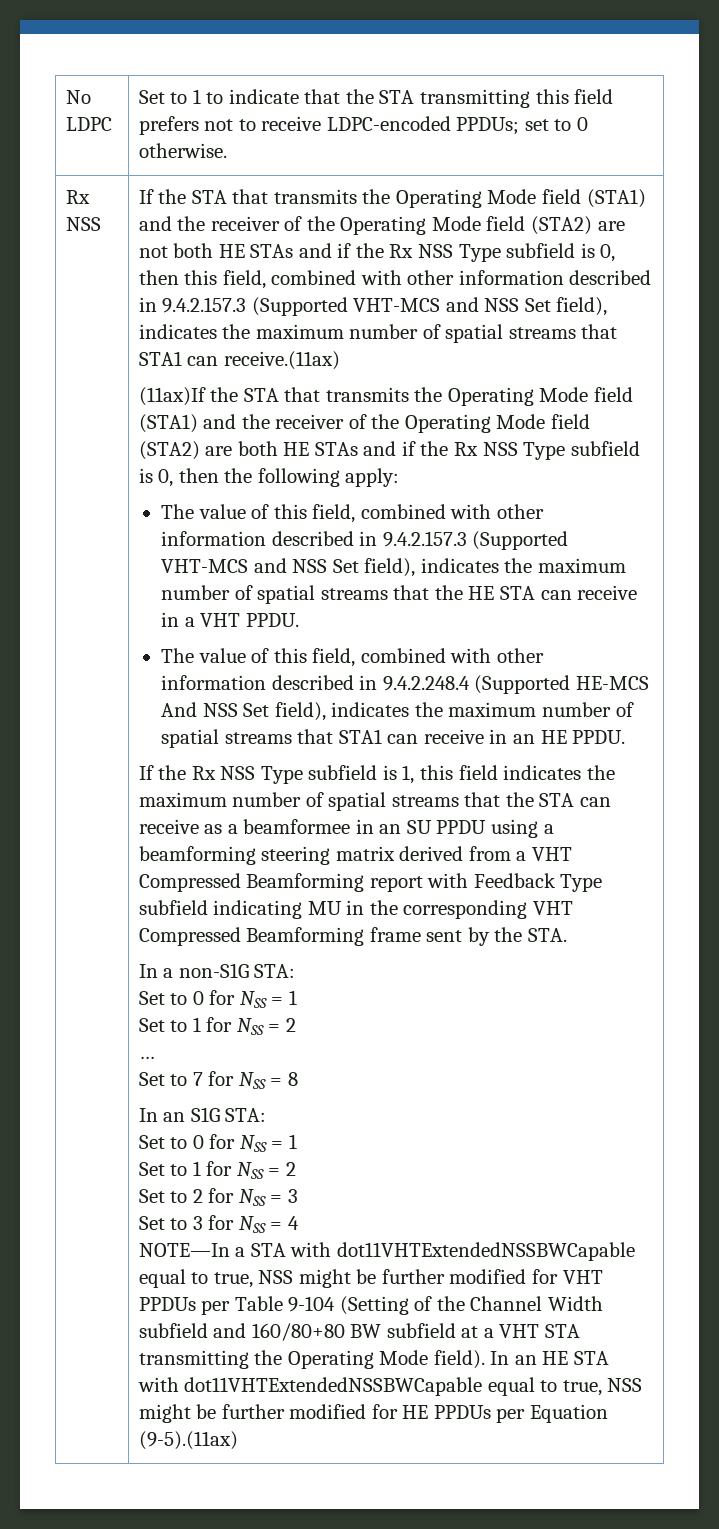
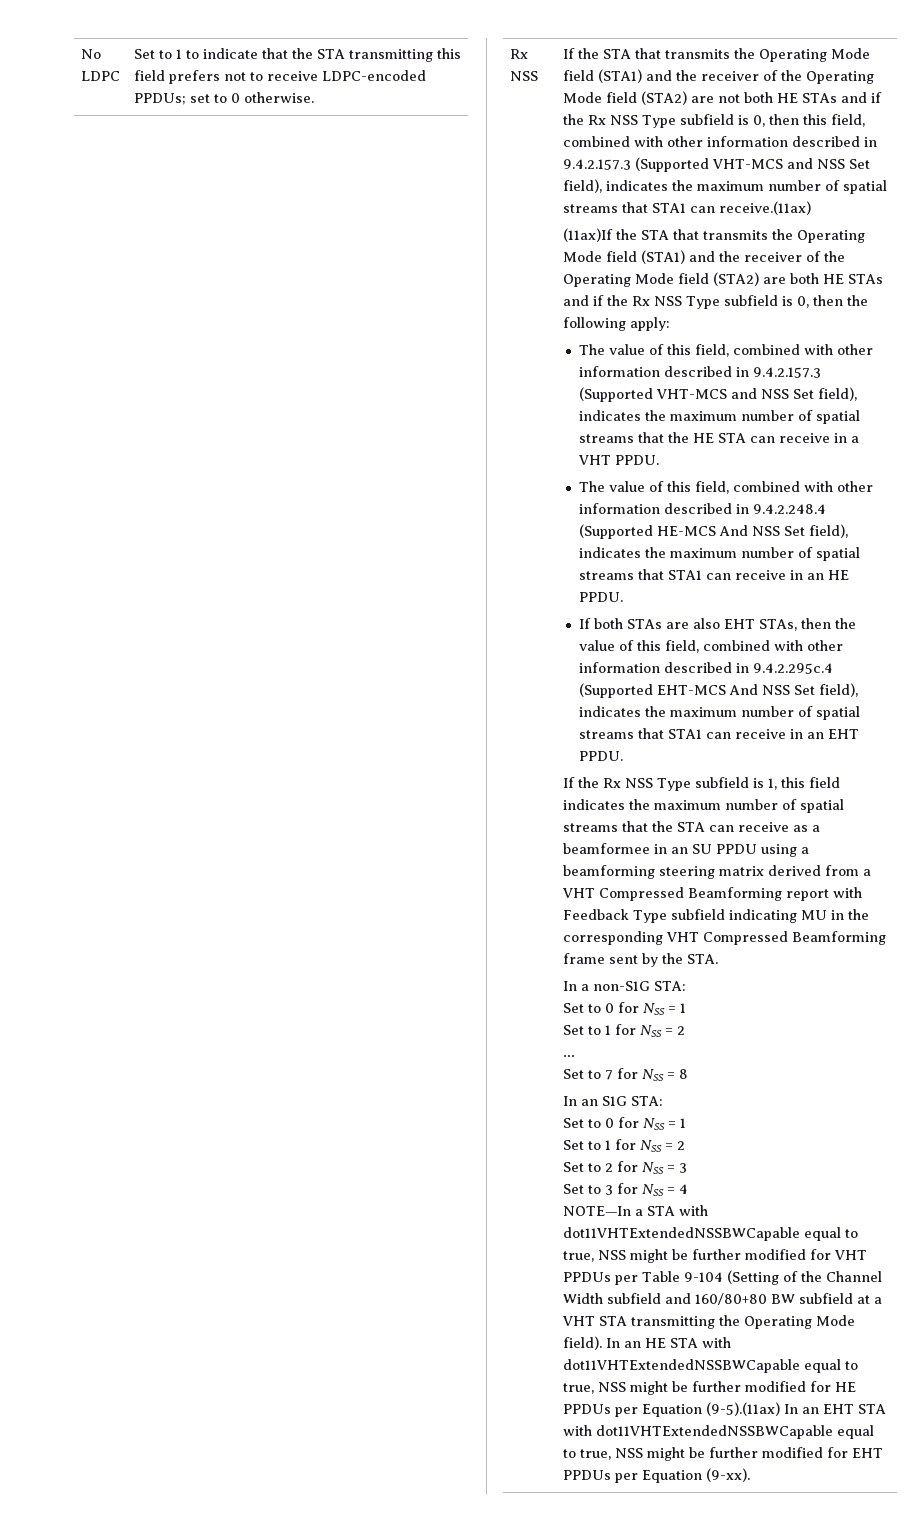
+ If both STAs are also EHT STAs, then the value of this field, combined with other information described in 9.4.2.295c.4 (Supported EHT-MCS And NSS Set field), indicates the maximum number of spatial streams that STA1 can receive in an EHT PPDU.
- In an HE STA with dot11VHTExtendedNSSBWCapable equal to true, NSS might be further modified for HE PPDUs per Equation (9-5).(11ax)
+ In an HE STA with dot11VHTExtendedNSSBWCapable equal to true, NSS might be further modified for HE PPDUs per Equation (9-5).(11ax) In an EHT STA with dot11VHTExtendedNSSBWCapable equal to true, NSS might be further modified for EHT PPDUs per Equation (9-xx).

